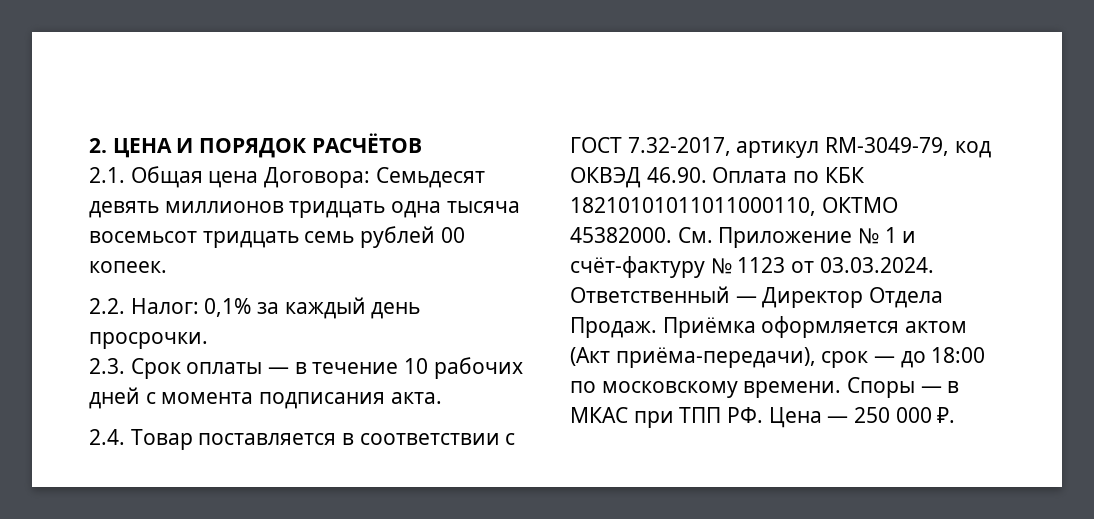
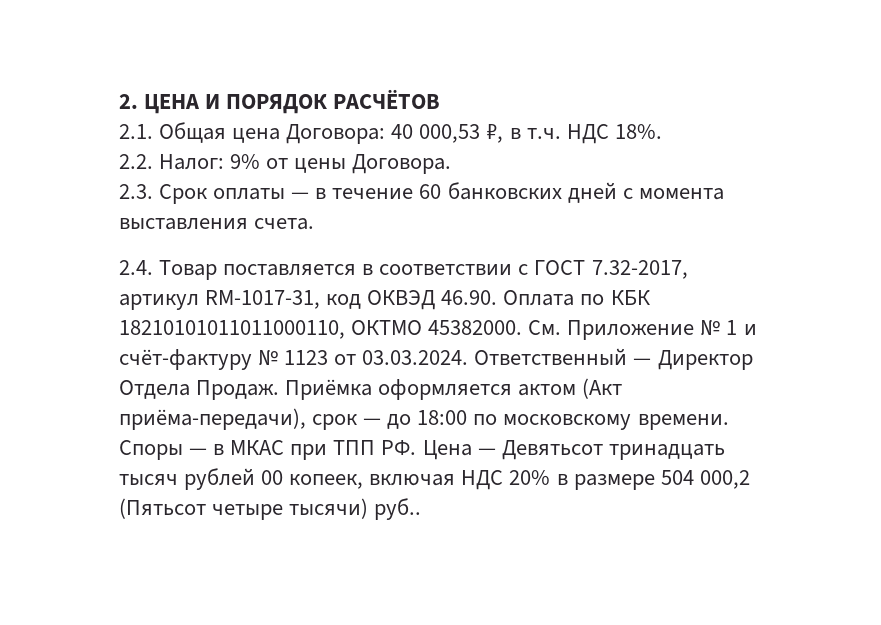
- 2.1. Общая цена Договора: Семьдесят девять миллионов тридцать одна тысяча восемьсот тридцать семь рублей 00 копеек.
- 2.2. Налог: 0,1% за каждый день просрочки.
+ 2.1. Общая цена Договора: 40 000,53 ₽, в т.ч. НДС 18%.
+ 2.2. Налог: 9% от цены Договора.
- 2.3. Срок оплаты — в течение 10 рабочих дней с момента подписания акта.
+ 2.3. Срок оплаты — в течение 60 банковских дней с момента выставления счета.
- 2.4. Товар поставляется в соответствии с ГОСТ 7.32-2017, артикул RM-3049-79, код ОКВЭД 46.90. Оплата по КБК 18210101011011000110, ОКТМО 45382000.
+ 2.4. Товар поставляется в соответствии с ГОСТ 7.32-2017, артикул RM-1017-31, код ОКВЭД 46.90. Оплата по КБК 18210101011011000110, ОКТМО 45382000.
- Споры — в МКАС при ТПП РФ. Цена — 250 000 ₽.
+ Споры — в МКАС при ТПП РФ. Цена — Девятьсот тринадцать тысяч рублей 00 копеек, включая НДС 20% в размере 504 000,2 (Пятьсот четыре тысячи) руб..

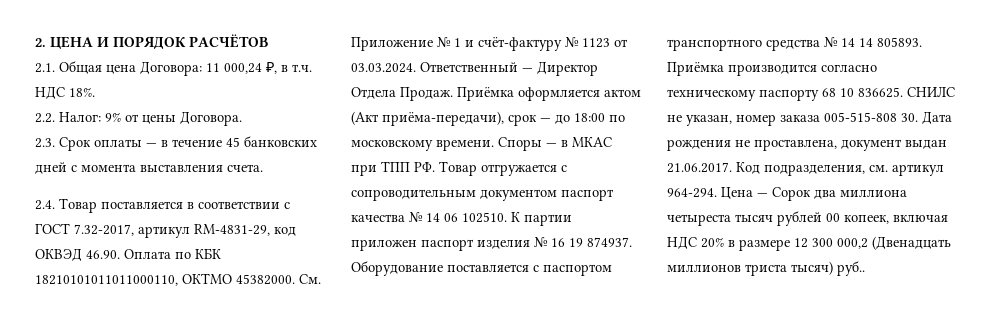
- 2.1. Общая цена Договора: 40 000,53 ₽, в т.ч. НДС 18%.
+ 2.1. Общая цена Договора: 11 000,24 ₽, в т.ч. НДС 18%.
- 2.3. Срок оплаты — в течение 60 банковских дней с момента выставления счета.
+ 2.3. Срок оплаты — в течение 45 банковских дней с момента выставления счета.
- 2.4. Товар поставляется в соответствии с ГОСТ 7.32-2017, артикул RM-1017-31, код ОКВЭД 46.90. Оплата по КБК 18210101011011000110, ОКТМО 45382000.
+ 2.4. Товар поставляется в соответствии с ГОСТ 7.32-2017, артикул RM-4831-29, код ОКВЭД 46.90. Оплата по КБК 18210101011011000110, ОКТМО 45382000.
- Споры — в МКАС при ТПП РФ. Цена — Девятьсот тринадцать тысяч рублей 00 копеек, включая НДС 20% в размере 504 000,2 (Пятьсот четыре тысячи) руб..
+ Споры — в МКАС при ТПП РФ. Товар отгружается с сопроводительным документом паспорт качества № 14 06 102510. К партии приложен паспорт изделия № 16 19 874937. Оборудование поставляется с паспортом транспортного средства № 14 14 805893. Приёмка производится согласно техническому паспорту 68 10 836625. СНИЛС не указан, номер заказа 005-515-808 30. Дата рождения не проставлена, документ выдан 21.06.2017. Код подразделения, см. артикул 964-294. Цена — Сорок два миллиона четыреста тысяч рублей 00 копеек, включая НДС 20% в размере 12 300 000,2 (Двенадцать миллионов триста тысяч) руб..

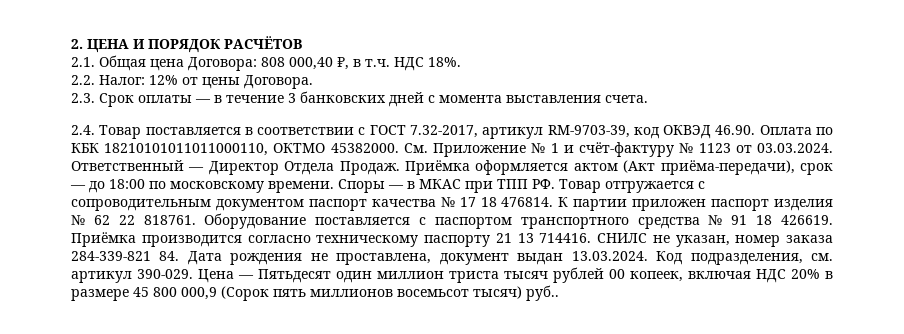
- 2.1. Общая цена Договора: 11 000,24 ₽, в т.ч. НДС 18%.
+ 2.1. Общая цена Договора: 808 000,40 ₽, в т.ч. НДС 18%.
- 2.2. Налог: 9% от цены Договора.
+ 2.2. Налог: 12% от цены Договора.
- 2.3. Срок оплаты — в течение 45 банковских дней с момента выставления счета.
+ 2.3. Срок оплаты — в течение 3 банковских дней с момента выставления счета.
- 2.4. Товар поставляется в соответствии с ГОСТ 7.32-2017, артикул RM-4831-29, код ОКВЭД 46.90. Оплата по КБК 18210101011011000110, ОКТМО 45382000.
+ 2.4. Товар поставляется в соответствии с ГОСТ 7.32-2017, артикул RM-9703-39, код ОКВЭД 46.90. Оплата по КБК 18210101011011000110, ОКТМО 45382000.
- Споры — в МКАС при ТПП РФ. Товар отгружается с сопроводительным документом паспорт качества № 14 06 102510.
+ Споры — в МКАС при ТПП РФ. Товар отгружается с сопроводительным документом паспорт качества № 17 18 476814.
- К партии приложен паспорт изделия № 16 19 874937.
+ К партии приложен паспорт изделия № 62 22 818761.
- Оборудование поставляется с паспортом транспортного средства № 14 14 805893.
+ Оборудование поставляется с паспортом транспортного средства № 91 18 426619.
- Приёмка производится согласно техническому паспорту 68 10 836625.
+ Приёмка производится согласно техническому паспорту 21 13 714416.
- СНИЛС не указан, номер заказа 005-515-808 30. Дата рождения не проставлена, документ выдан 21.06.2017. Код подразделения, см. артикул 964-294.
+ СНИЛС не указан, номер заказа 284-339-821 84. Дата рождения не проставлена, документ выдан 13.03.2024. Код подразделения, см. артикул 390-029.
- Цена — Сорок два миллиона четыреста тысяч рублей 00 копеек, включая НДС 20% в размере 12 300 000,2 (Двенадцать миллионов триста тысяч) руб..
+ Цена — Пятьдесят один миллион триста тысяч рублей 00 копеек, включая НДС 20% в размере 45 800 000,9 (Сорок пять миллионов восемьсот тысяч) руб..

